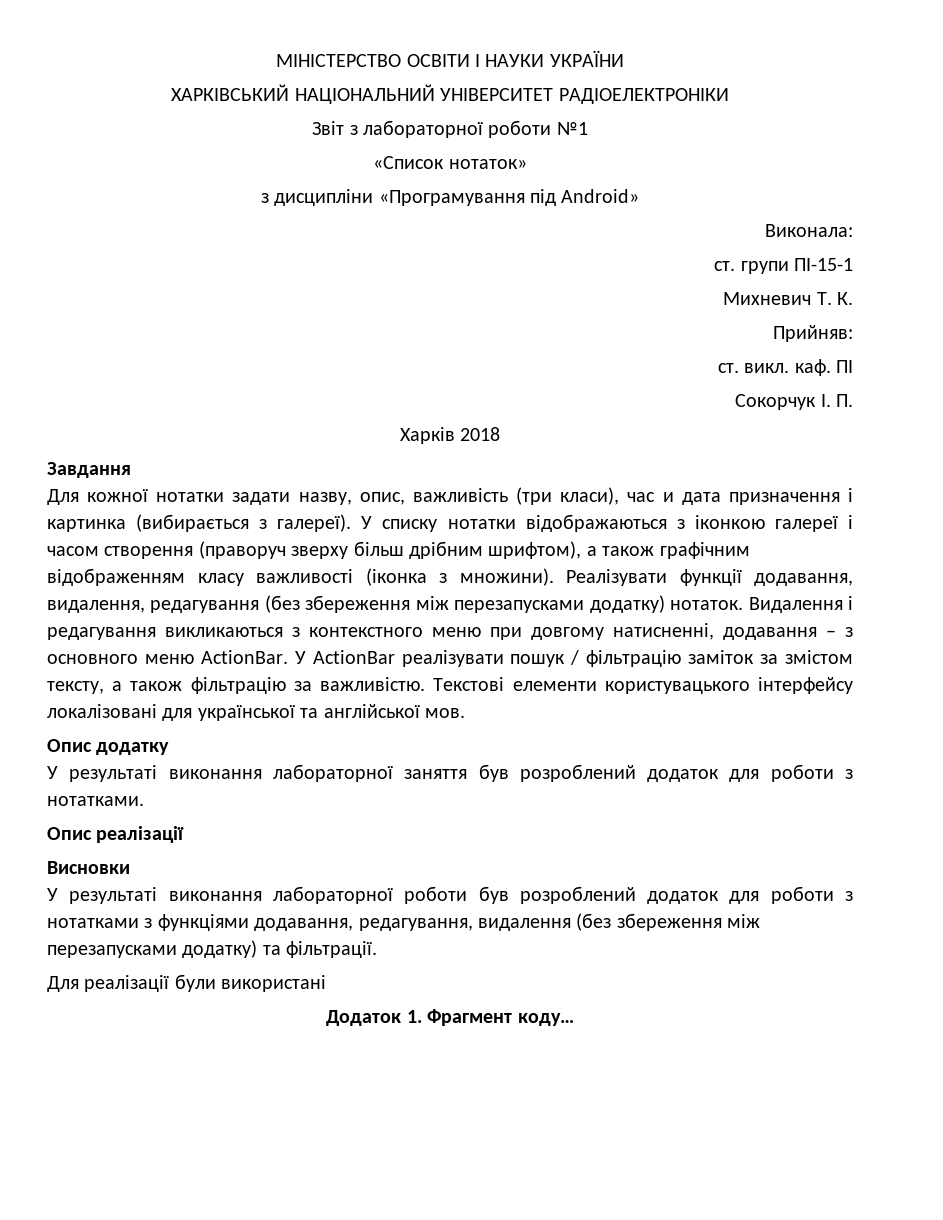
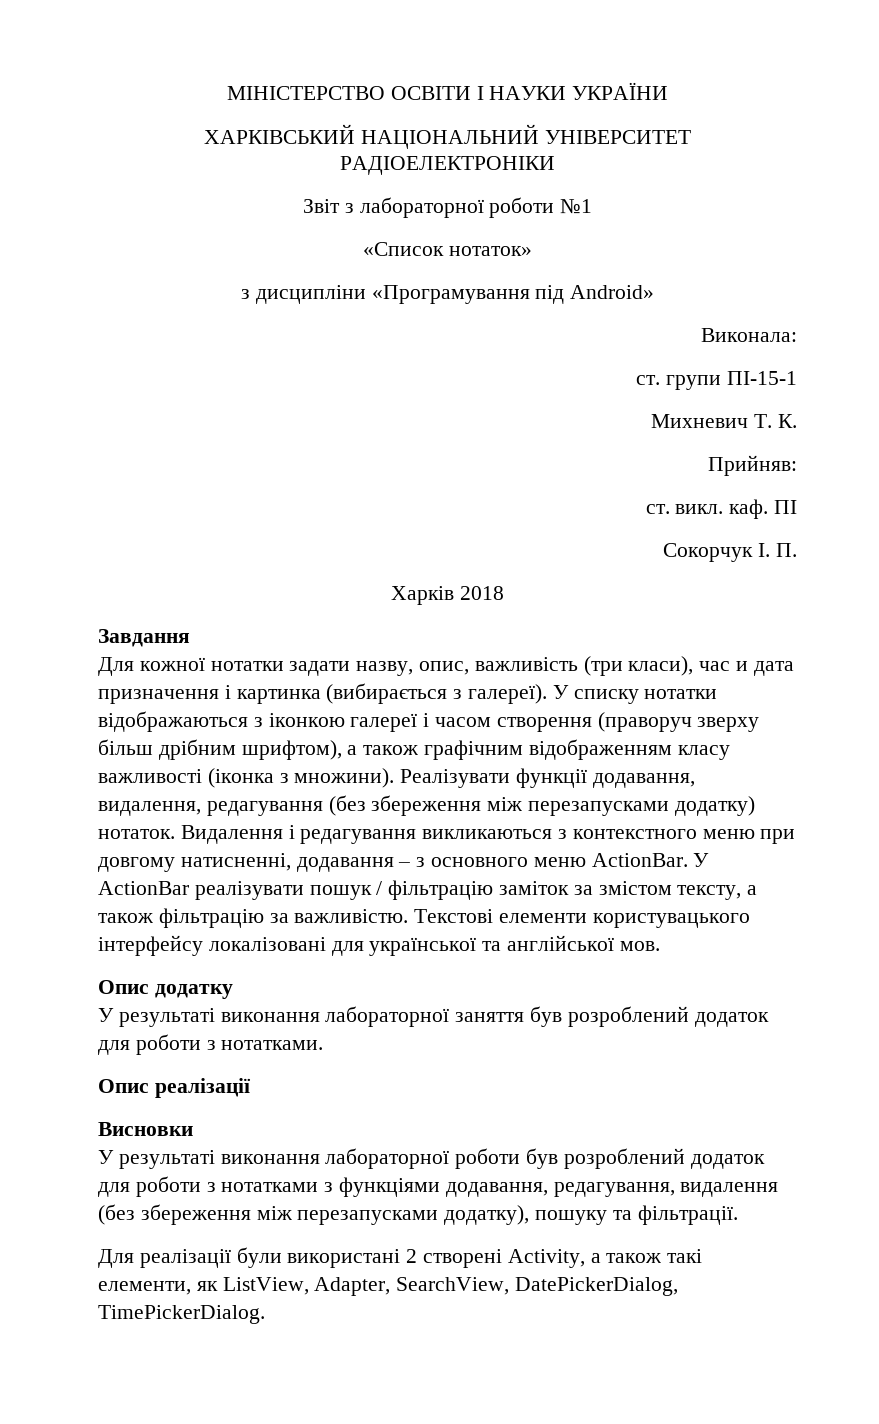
- У результаті виконання лабораторної роботи був розроблений додаток для роботи з нотатками з функціями додавання, редагування, видалення (без збереження між перезапусками додатку) та фільтрації.
+ У результаті виконання лабораторної роботи був розроблений додаток для роботи з нотатками з функціями додавання, редагування, видалення (без збереження між перезапусками додатку), пошуку та фільтрації.
- Для реалізації були використані
- Додаток 1. Фрагмент коду…
+ Для реалізації були використані 2 створені Activity, а також такі елементи, як ListView, Adapter, SearchView, DatePickerDialog, TimePickerDialog.

